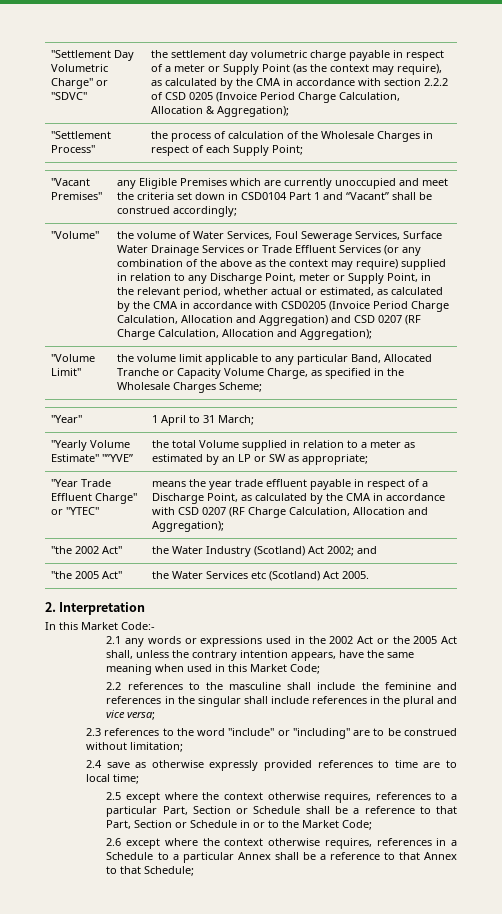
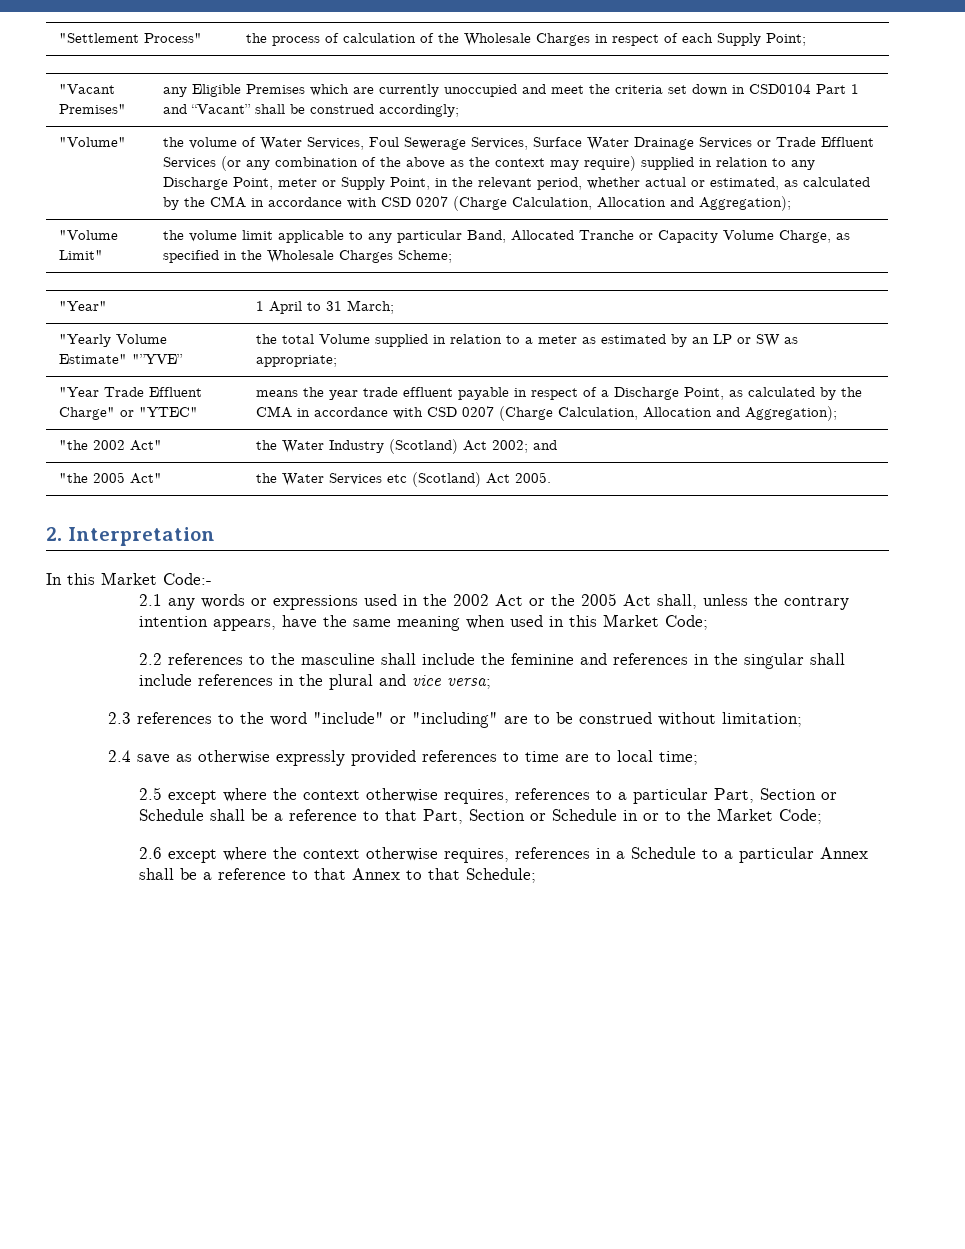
- "Settlement Day Volumetric Charge" or "SDVC" | the settlement day volumetric charge payable in respect of a meter or Supply Point (as the context may require), as calculated by the CMA in accordance with section 2.2.2 of CSD 0205 (Invoice Period Charge Calculation, Allocation & Aggregation);
- the volume of Water Services, Foul Sewerage Services, Surface Water Drainage Services or Trade Effluent Services (or any combination of the above as the context may require) supplied in relation to any Discharge Point, meter or Supply Point, in the relevant period, whether actual or estimated, as calculated by the CMA in accordance with CSD0205 (Invoice Period Charge Calculation, Allocation and Aggregation) and CSD 0207 (RF Charge Calculation, Allocation and Aggregation);
+ the volume of Water Services, Foul Sewerage Services, Surface Water Drainage Services or Trade Effluent Services (or any combination of the above as the context may require) supplied in relation to any Discharge Point, meter or Supply Point, in the relevant period, whether actual or estimated, as calculated by the CMA in accordance with CSD 0207 (Charge Calculation, Allocation and Aggregation);
- "Year Trade Effluent Charge" or "YTEC" | means the year trade effluent payable in respect of a Discharge Point, as calculated by the CMA in accordance with CSD 0207 (RF Charge Calculation, Allocation and Aggregation);
+ "Year Trade Effluent Charge" or "YTEC" | means the year trade effluent payable in respect of a Discharge Point, as calculated by the CMA in accordance with CSD 0207 (Charge Calculation, Allocation and Aggregation);

